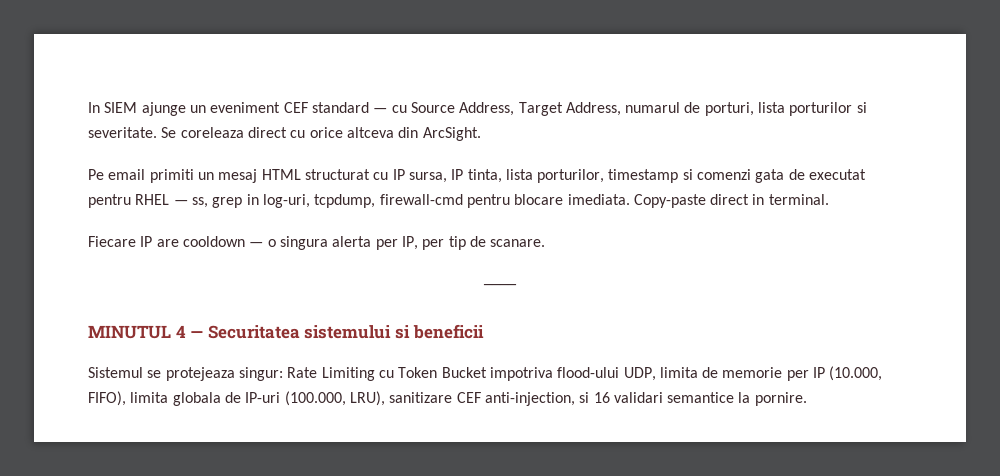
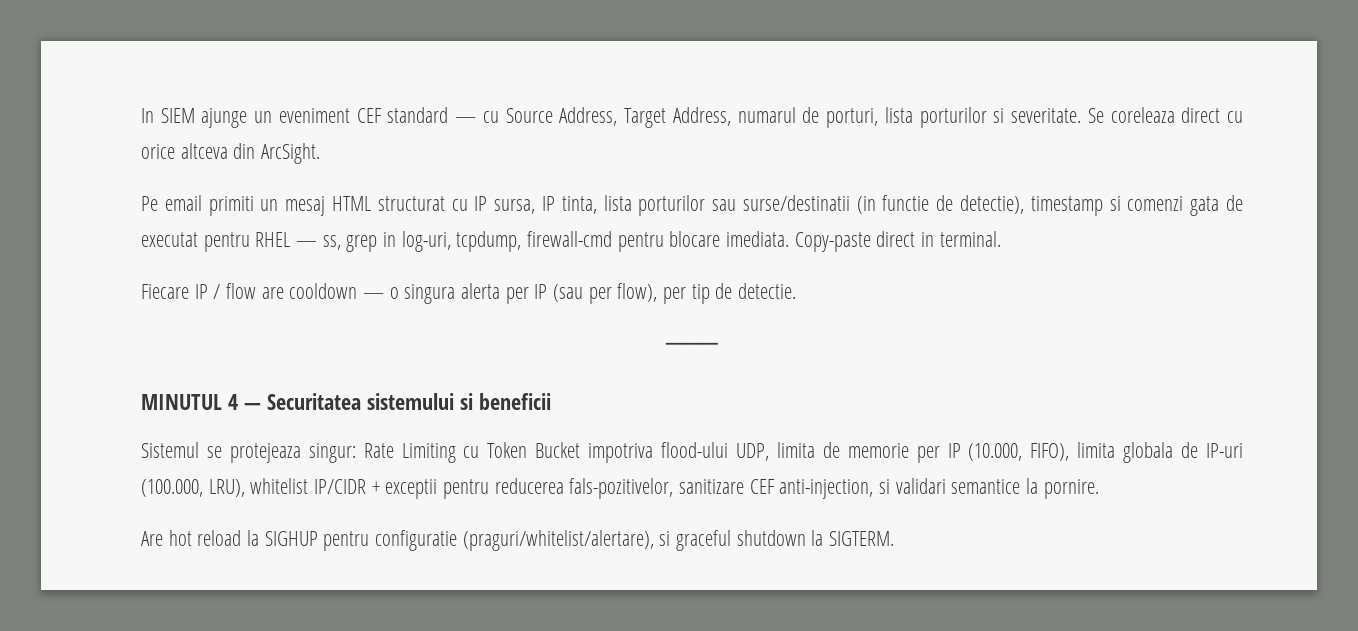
- Pe email primiti un mesaj HTML structurat cu IP sursa, IP tinta, lista porturilor, timestamp si comenzi gata de executat pentru RHEL — ss, grep in log-uri, tcpdump, firewall-cmd pentru blocare imediata.
+ Pe email primiti un mesaj HTML structurat cu IP sursa, IP tinta, lista porturilor sau surse/destinatii (in functie de detectie), timestamp si comenzi gata de executat pentru RHEL — ss, grep in log-uri, tcpdump, firewall-cmd pentru blocare imediata.
- Fiecare IP are cooldown — o singura alerta per IP, per tip de scanare.
+ Fiecare IP / flow are cooldown — o singura alerta per IP (sau per flow), per tip de detectie.
- Sistemul se protejeaza singur: Rate Limiting cu Token Bucket impotriva flood-ului UDP, limita de memorie per IP (10.000, FIFO), limita globala de IP-uri (100.000, LRU), sanitizare CEF anti-injection, si 16 validari semantice la pornire.
+ Sistemul se protejeaza singur: Rate Limiting cu Token Bucket impotriva flood-ului UDP, limita de memorie per IP (10.000, FIFO), limita globala de IP-uri (100.000, LRU), whitelist IP/CIDR + exceptii pentru reducerea fals-pozitivelor, sanitizare CEF anti-injection, si validari semantice la pornire.
+ Are hot reload la SIGHUP pentru configuratie (praguri/whitelist/alertare), si graceful shutdown la SIGTERM.

